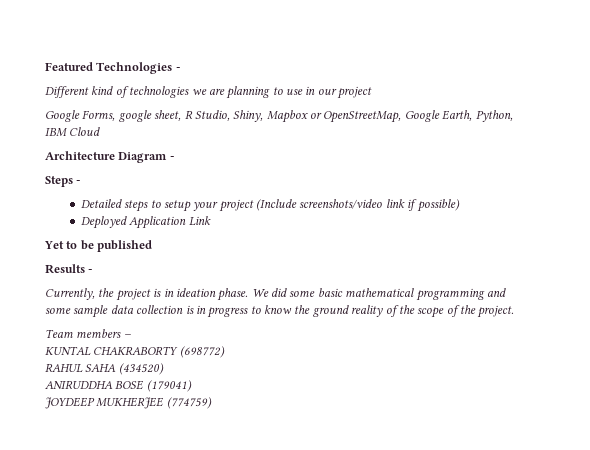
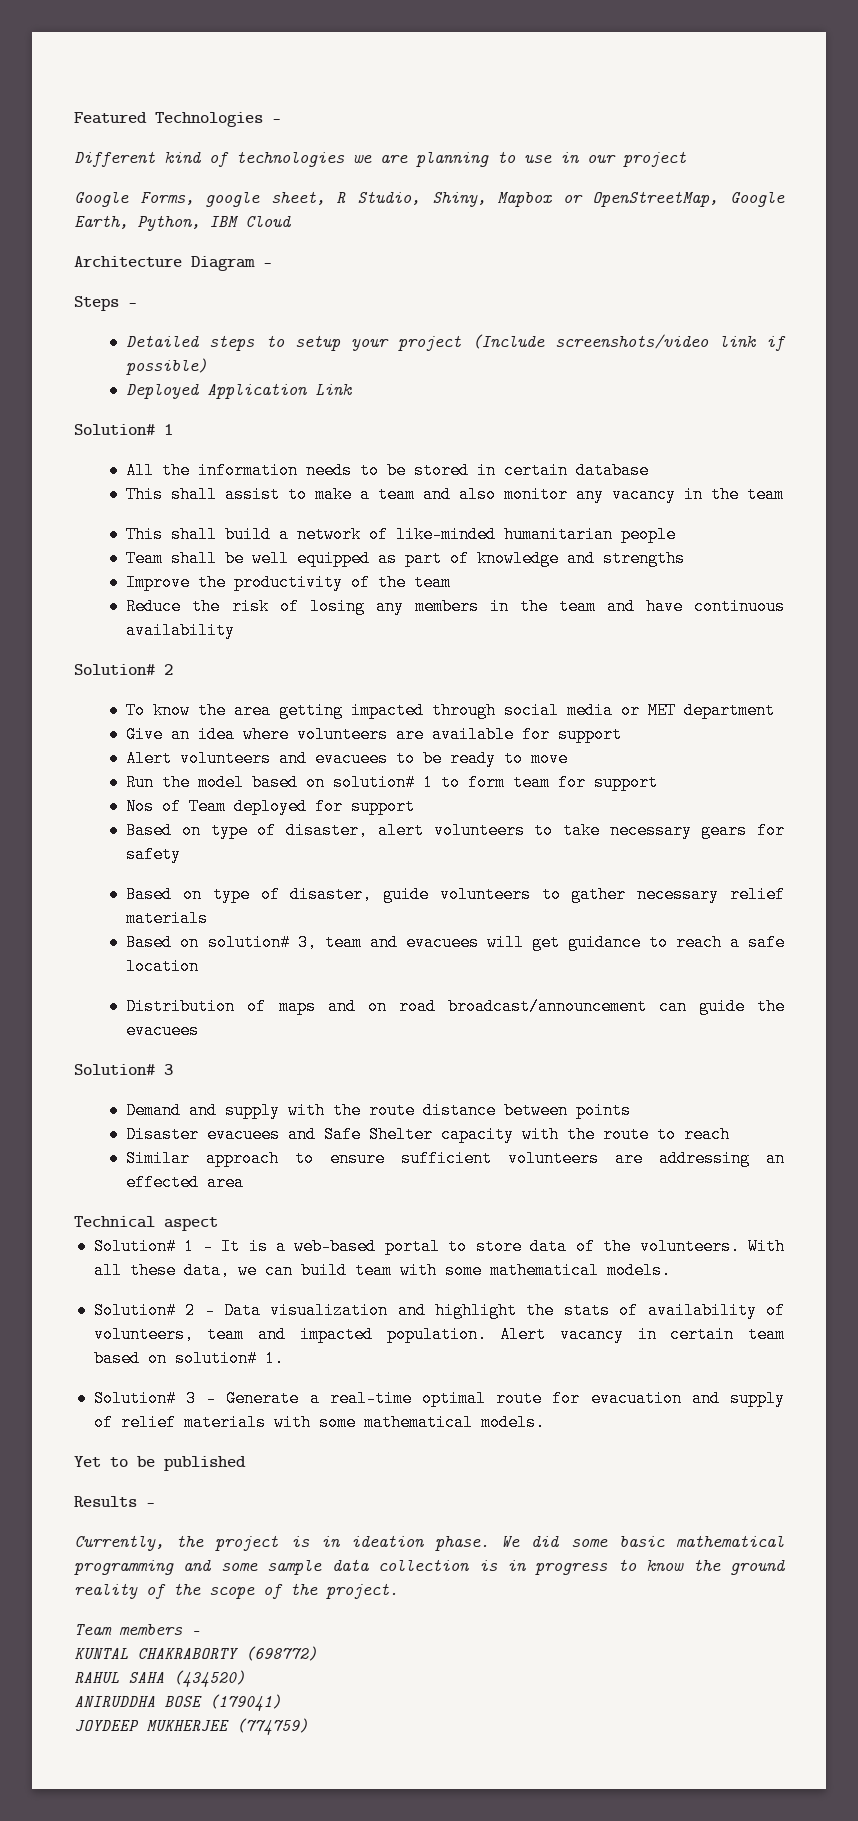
  Deployed Application Link
+ Solution# 1
+ All the information needs to be stored in certain database
+ This shall assist to make a team and also monitor any vacancy in the team
+ This shall build a network of like-minded humanitarian people
+ Team shall be well equipped as part of knowledge and strengths
+ Improve the productivity of the team
+ Reduce the risk of losing any members in the team and have continuous availability
+ Solution# 2
+ To know the area getting impacted through social media or MET department
+ Give an idea where volunteers are available for support
+ Alert volunteers and evacuees to be ready to move
+ Run the model based on solution# 1 to form team for support
+ Nos of Team deployed for support
+ Based on type of disaster, alert volunteers to take necessary gears for safety
+ Based on type of disaster, guide volunteers to gather necessary relief materials
+ Based on solution# 3, team and evacuees will get guidance to reach a safe location
+ Distribution of maps and on road broadcast/announcement can guide the evacuees
+ Solution# 3
+ Demand and supply with the route distance between points
+ Disaster evacuees and Safe Shelter capacity with the route to reach
+ Similar approach to ensure sufficient volunteers are addressing an effected area
+ Technical aspect
+ Solution# 1 – It is a web-based portal to store data of the volunteers. With all these data, we can build team with some mathematical models.
+ Solution# 2 – Data visualization and highlight the stats of availability of volunteers, team and impacted population. Alert vacancy in certain team based on solution# 1.
+ Solution# 3 – Generate a real-time optimal route for evacuation and supply of relief materials with some mathematical models.

